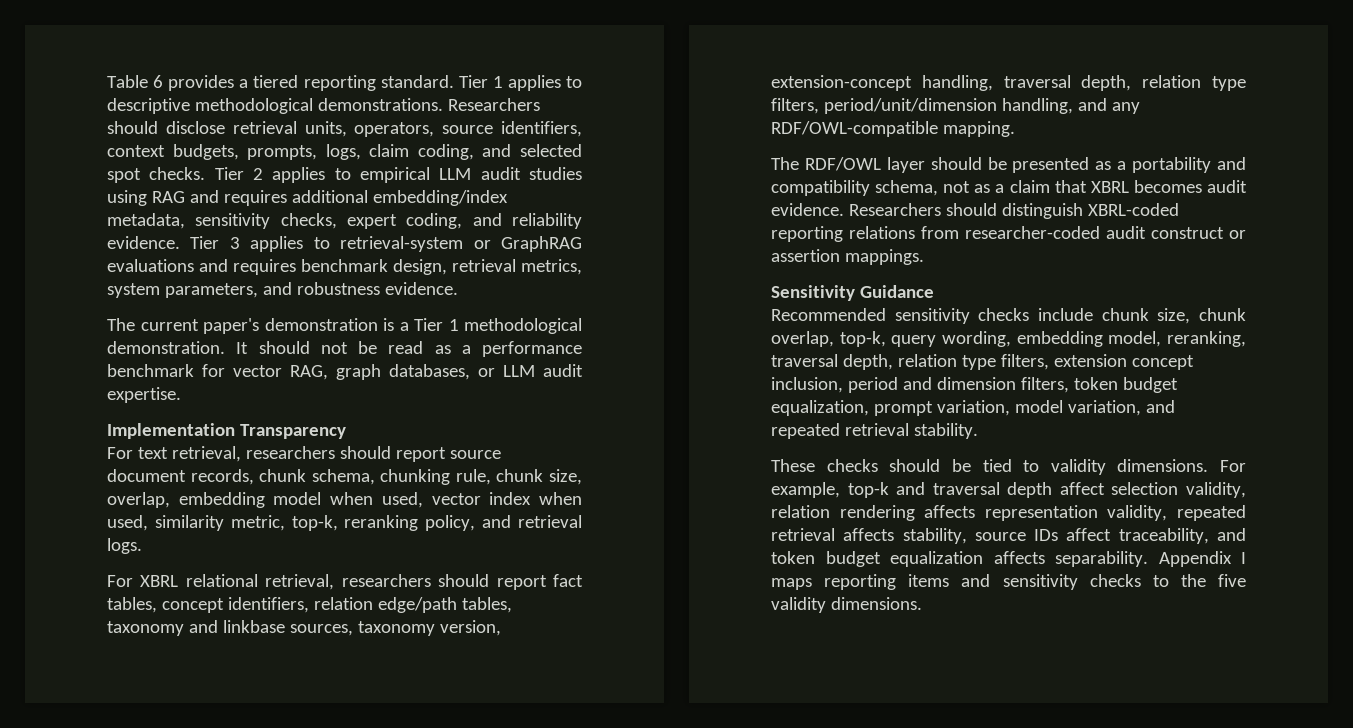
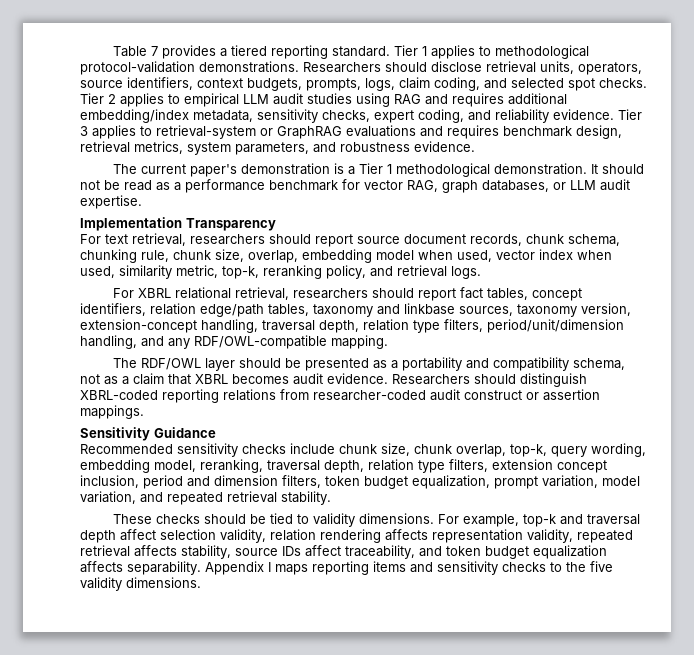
- Table 6 provides a tiered reporting standard.
+ Table 7 provides a tiered reporting standard.
- Tier 1 applies to descriptive methodological demonstrations.
+ Tier 1 applies to methodological protocol-validation demonstrations.

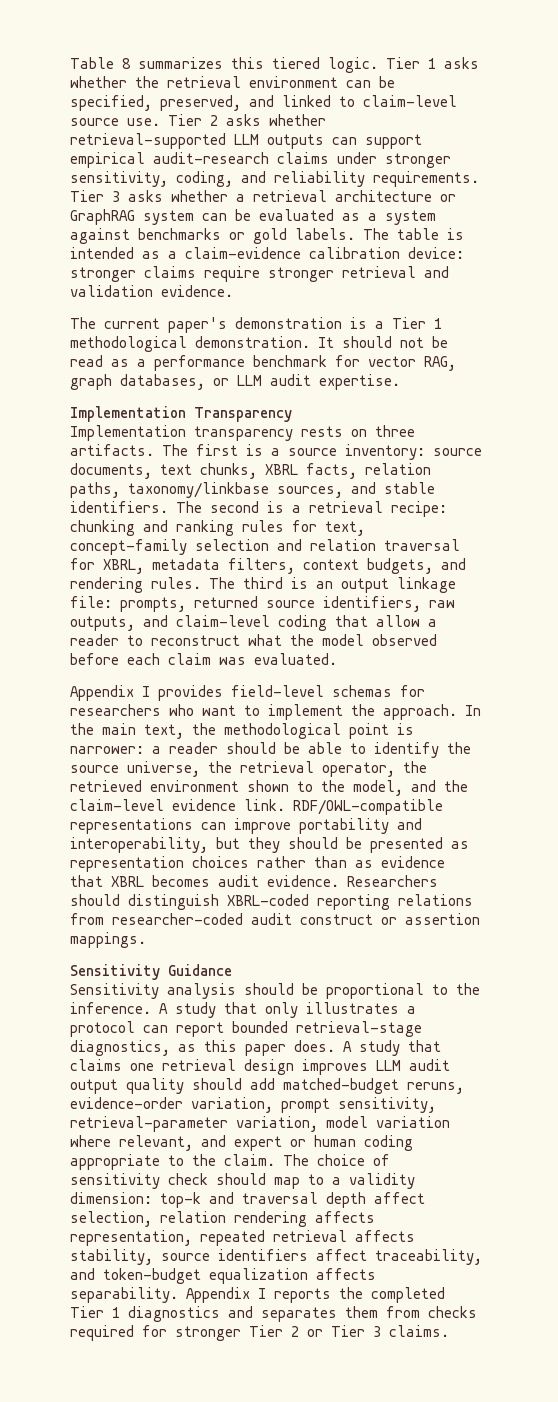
- Table 7 provides a tiered reporting standard. Tier 1 applies to methodological protocol-validation demonstrations. Researchers should disclose retrieval units, operators, source identifiers, context budgets, prompts, logs, claim coding, and selected spot checks. Tier 2 applies to empirical LLM audit studies using RAG and requires additional embedding/index metadata, sensitivity checks, expert coding, and reliability evidence. Tier 3 applies to retrieval-system or GraphRAG evaluations and requires benchmark design, retrieval metrics, system parameters, and robustness evidence.
+ Table 8 summarizes this tiered logic. Tier 1 asks whether the retrieval environment can be specified, preserved, and linked to claim-level source use. Tier 2 asks whether retrieval-supported LLM outputs can support empirical audit-research claims under stronger sensitivity, coding, and reliability requirements. Tier 3 asks whether a retrieval architecture or GraphRAG system can be evaluated as a system against benchmarks or gold labels. The table is intended as a claim-evidence calibration device: stronger claims require stronger retrieval and validation evidence.
- For text retrieval, researchers should report source document records, chunk schema, chunking rule, chunk size, overlap, embedding model when used, vector index when used, similarity metric, top-k, reranking policy, and retrieval logs.
- For XBRL relational retrieval, researchers should report fact tables, concept identifiers, relation edge/path tables, taxonomy and linkbase sources, taxonomy version, extension-concept handling, traversal depth, relation type filters, period/unit/dimension handling, and any RDF/OWL-compatible mapping.
- The RDF/OWL layer should be presented as a portability and compatibility schema, not as a claim that XBRL becomes audit evidence.
+ Implementation transparency rests on three artifacts. The first is a source inventory: source documents, text chunks, XBRL facts, relation paths, taxonomy/linkbase sources, and stable identifiers. The second is a retrieval recipe: chunking and ranking rules for text, concept-family selection and relation traversal for XBRL, metadata filters, context budgets, and rendering rules. The third is an output linkage file: prompts, returned source identifiers, raw outputs, and claim-level coding that allow a reader to reconstruct what the model observed before each claim was evaluated.
+ Appendix I provides field-level schemas for researchers who want to implement the approach. In the main text, the methodological point is narrower: a reader should be able to identify the source universe, the retrieval operator, the retrieved environment shown to the model, and the claim-level evidence link. RDF/OWL-compatible representations can improve portability and interoperability, but they should be presented as representation choices rather than as evidence that XBRL becomes audit evidence.
- Recommended sensitivity checks include chunk size, chunk overlap, top-k, query wording, embedding model, reranking, traversal depth, relation type filters, extension concept inclusion, period and dimension filters, token budget equalization, prompt variation, model variation, and repeated retrieval stability.
- These checks should be tied to validity dimensions. For example, top-k and traversal depth affect selection validity, relation rendering affects representation validity, repeated retrieval affects stability, source IDs affect traceability, and token budget equalization affects separability.
+ Sensitivity analysis should be proportional to the inference. A study that only illustrates a protocol can report bounded retrieval-stage diagnostics, as this paper does. A study that claims one retrieval design improves LLM audit output quality should add matched-budget reruns, evidence-order variation, prompt sensitivity, retrieval-parameter variation, model variation where relevant, and expert or human coding appropriate to the claim. The choice of sensitivity check should map to a validity dimension: top-k and traversal depth affect selection, relation rendering affects representation, repeated retrieval affects stability, source identifiers affect traceability, and token-budget equalization affects separability.
- Appendix I maps reporting items and sensitivity checks to the five validity dimensions.
+ Appendix I reports the completed Tier 1 diagnostics and separates them from checks required for stronger Tier 2 or Tier 3 claims.

